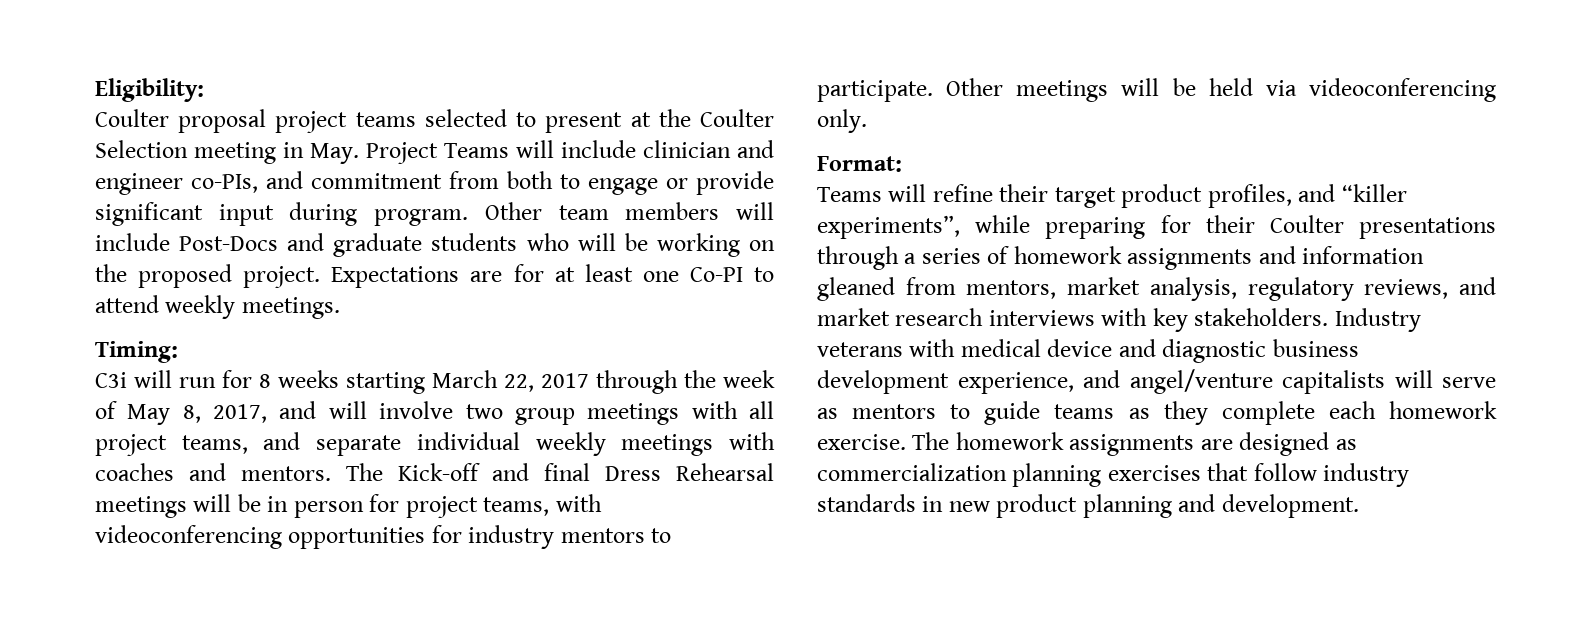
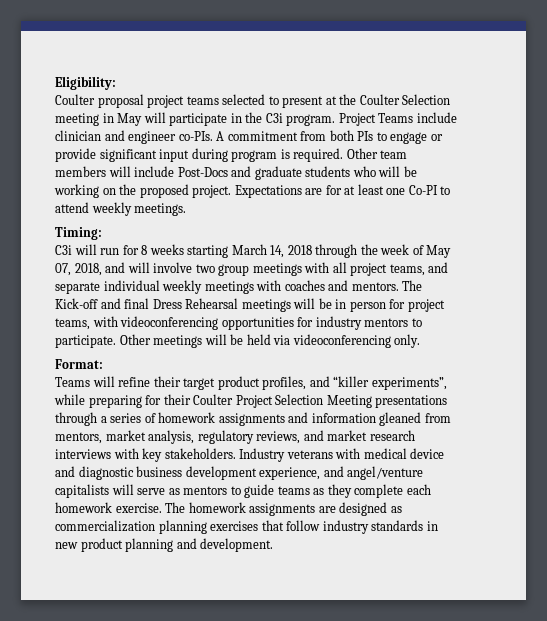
- Coulter proposal project teams selected to present at the Coulter Selection meeting in May. Project Teams will include clinician and engineer co-PIs, and commitment from both to engage or provide significant input during program.
+ Coulter proposal project teams selected to present at the Coulter Selection meeting in May will participate in the C3i program. Project Teams include clinician and engineer co-PIs. A commitment from both PIs to engage or provide significant input during program is required.
- C3i will run for 8 weeks starting March 22, 2017 through the week of May 8, 2017, and will involve two group meetings with all project teams, and separate individual weekly meetings with coaches and mentors.
+ C3i will run for 8 weeks starting March 14, 2018 through the week of May 07, 2018, and will involve two group meetings with all project teams, and separate individual weekly meetings with coaches and mentors.
- Teams will refine their target product profiles, and “killer experiments”, while preparing for their Coulter presentations through a series of homework assignments and information gleaned from mentors, market analysis, regulatory reviews, and market research interviews with key stakeholders.
+ Teams will refine their target product profiles, and “killer experiments”, while preparing for their Coulter Project Selection Meeting presentations through a series of homework assignments and information gleaned from mentors, market analysis, regulatory reviews, and market research interviews with key stakeholders.

